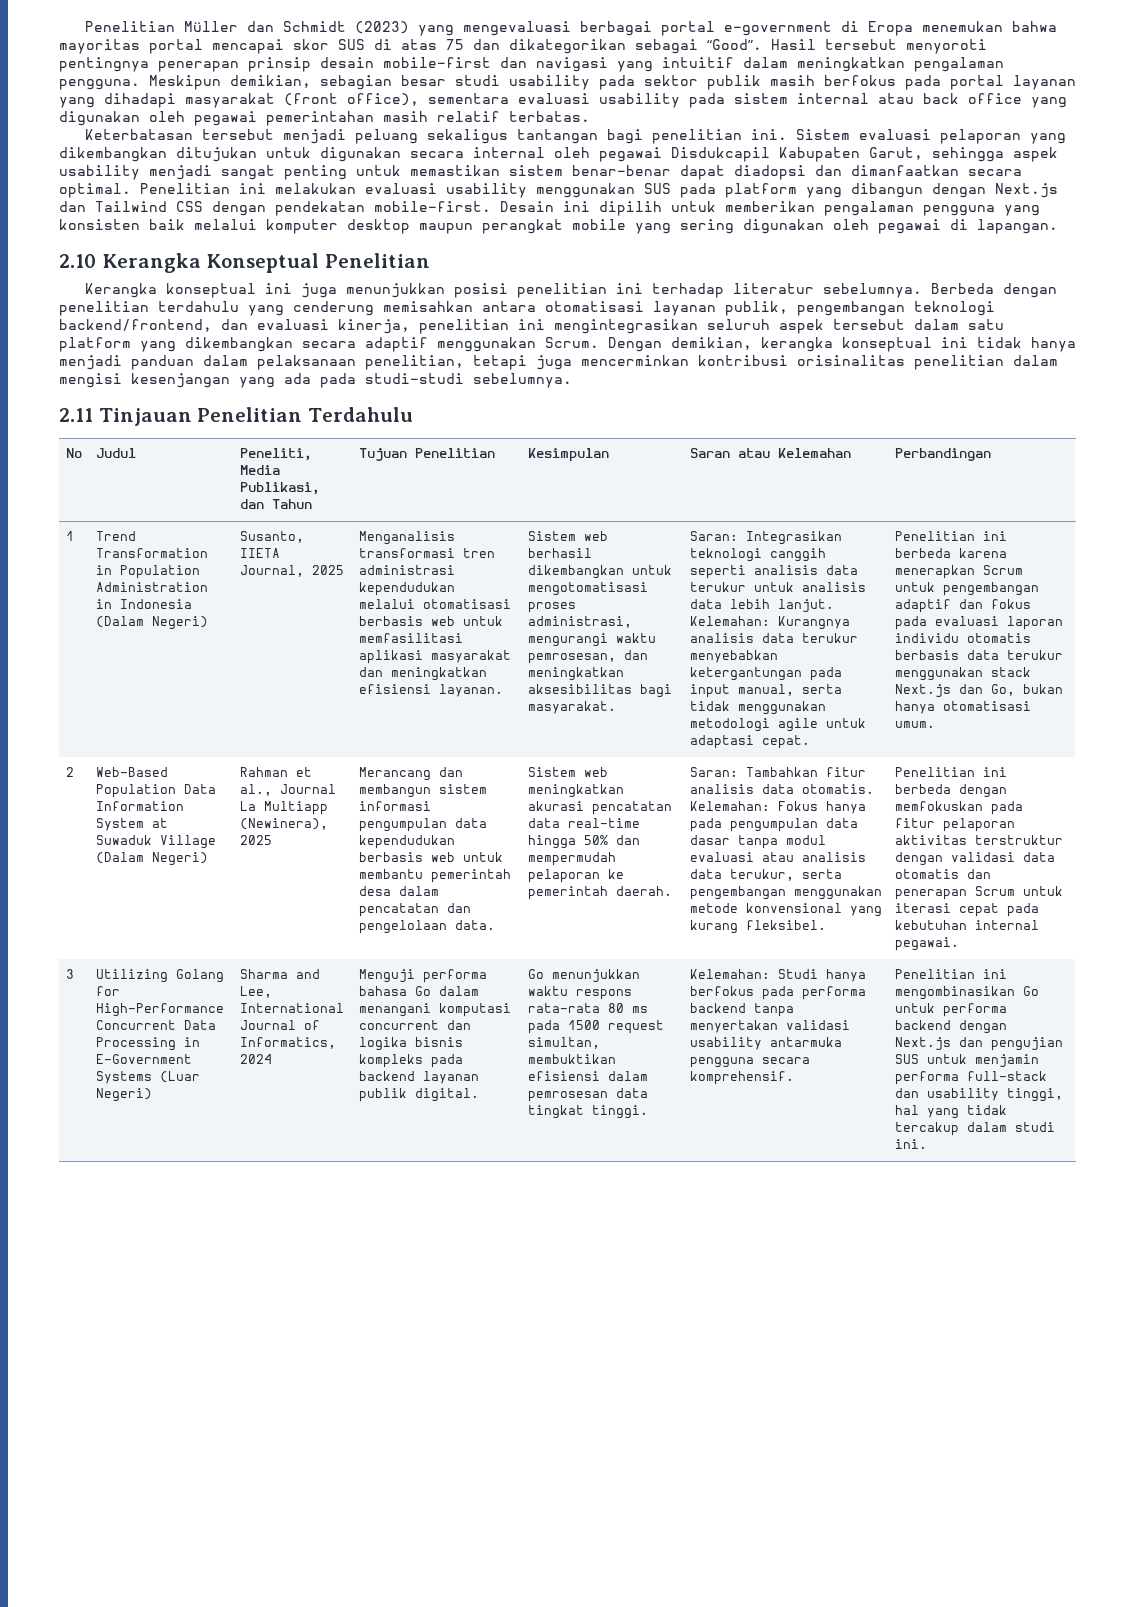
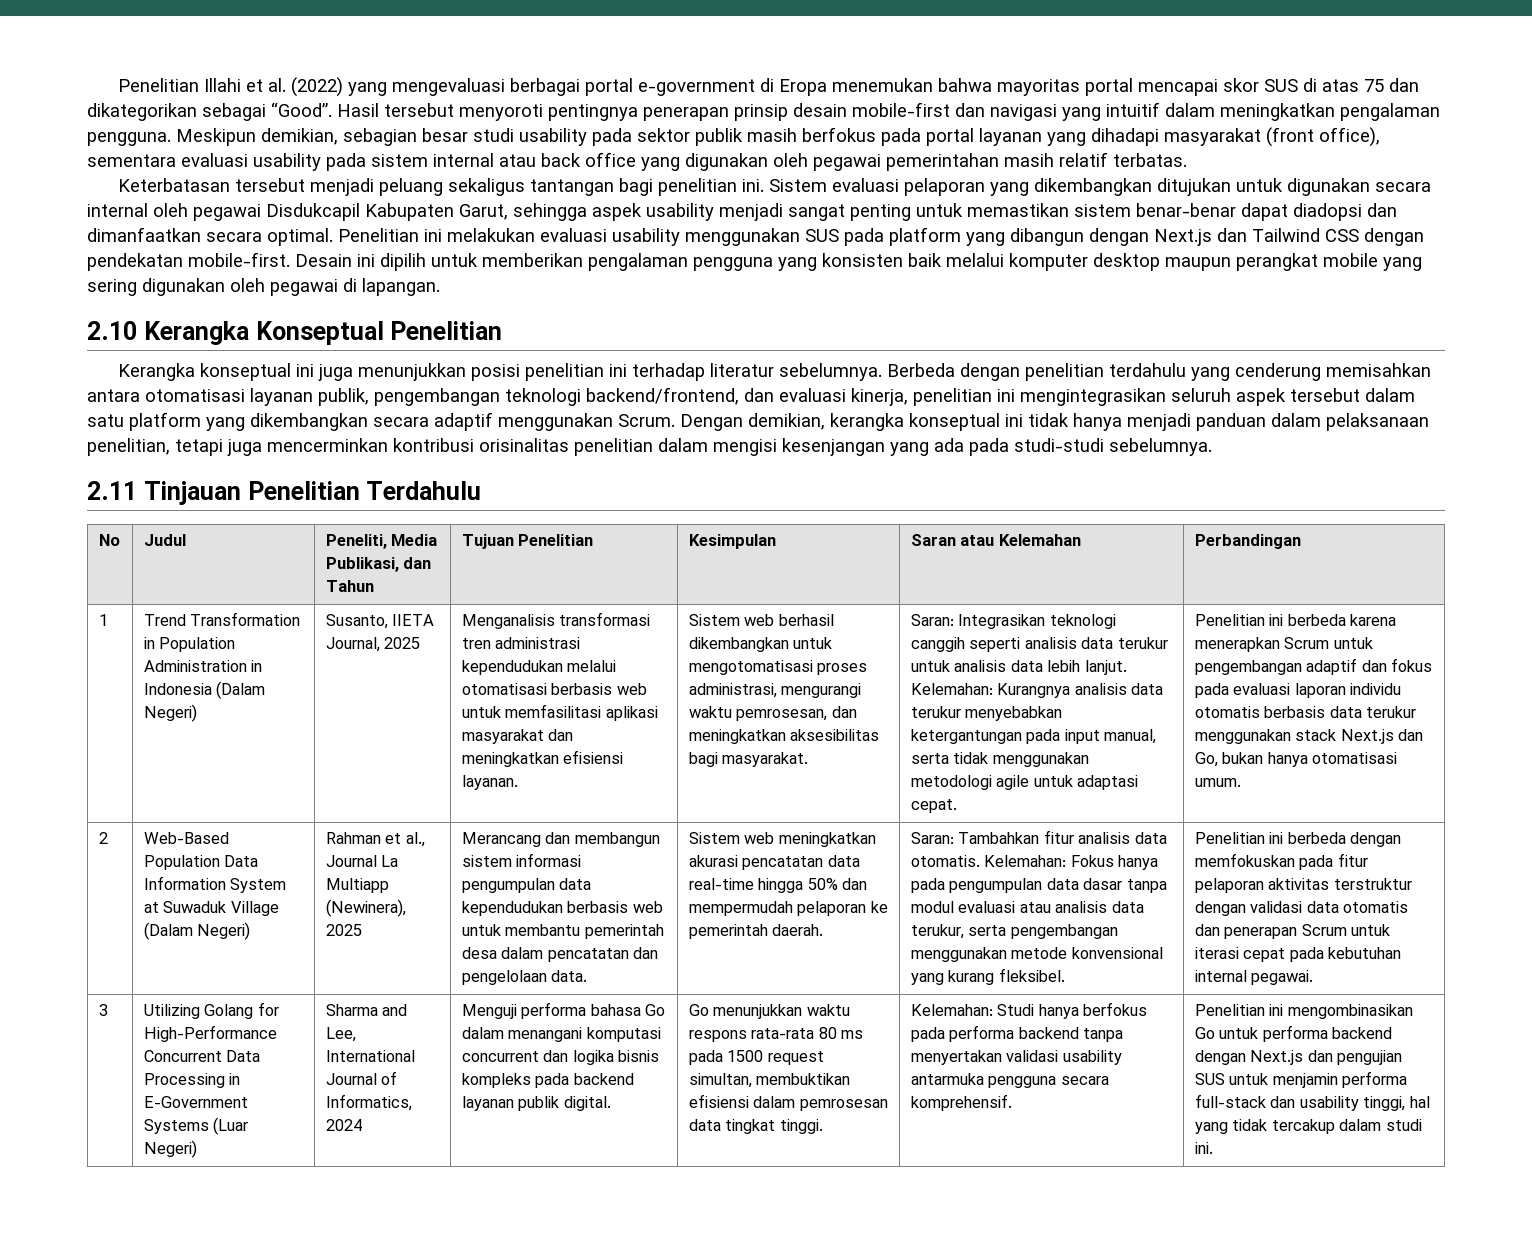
- Penelitian Müller dan Schmidt (2023) yang mengevaluasi berbagai portal e-government di Eropa menemukan bahwa mayoritas portal mencapai skor SUS di atas 75 dan dikategorikan sebagai “Good”.
+ Penelitian Illahi et al. (2022) yang mengevaluasi berbagai portal e-government di Eropa menemukan bahwa mayoritas portal mencapai skor SUS di atas 75 dan dikategorikan sebagai “Good”.

